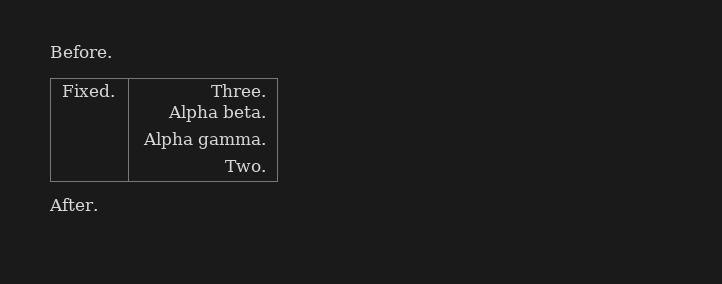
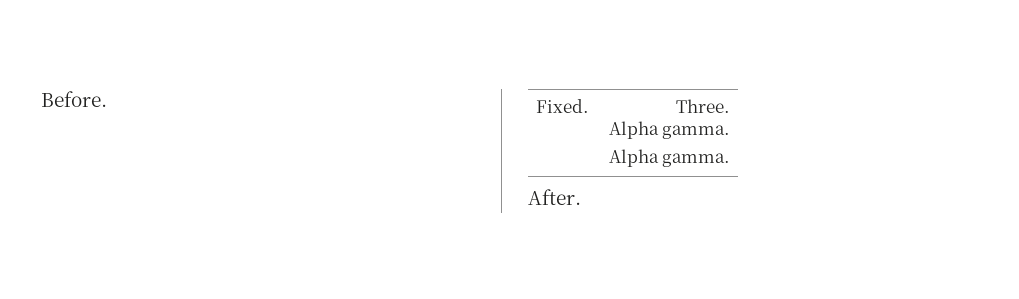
  Fixed. | Three.
- Alpha beta.
  Alpha gamma.
- Two.
+ Alpha gamma.

